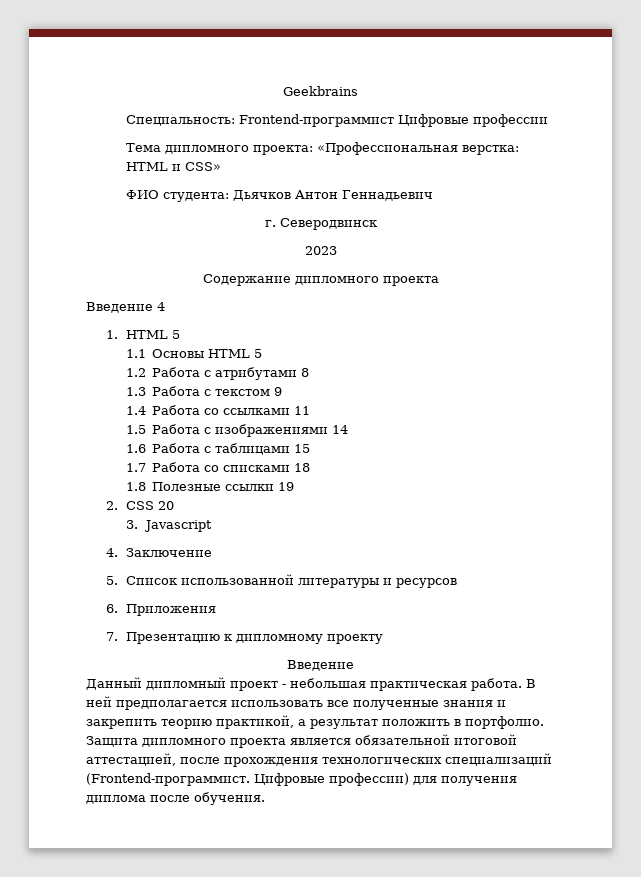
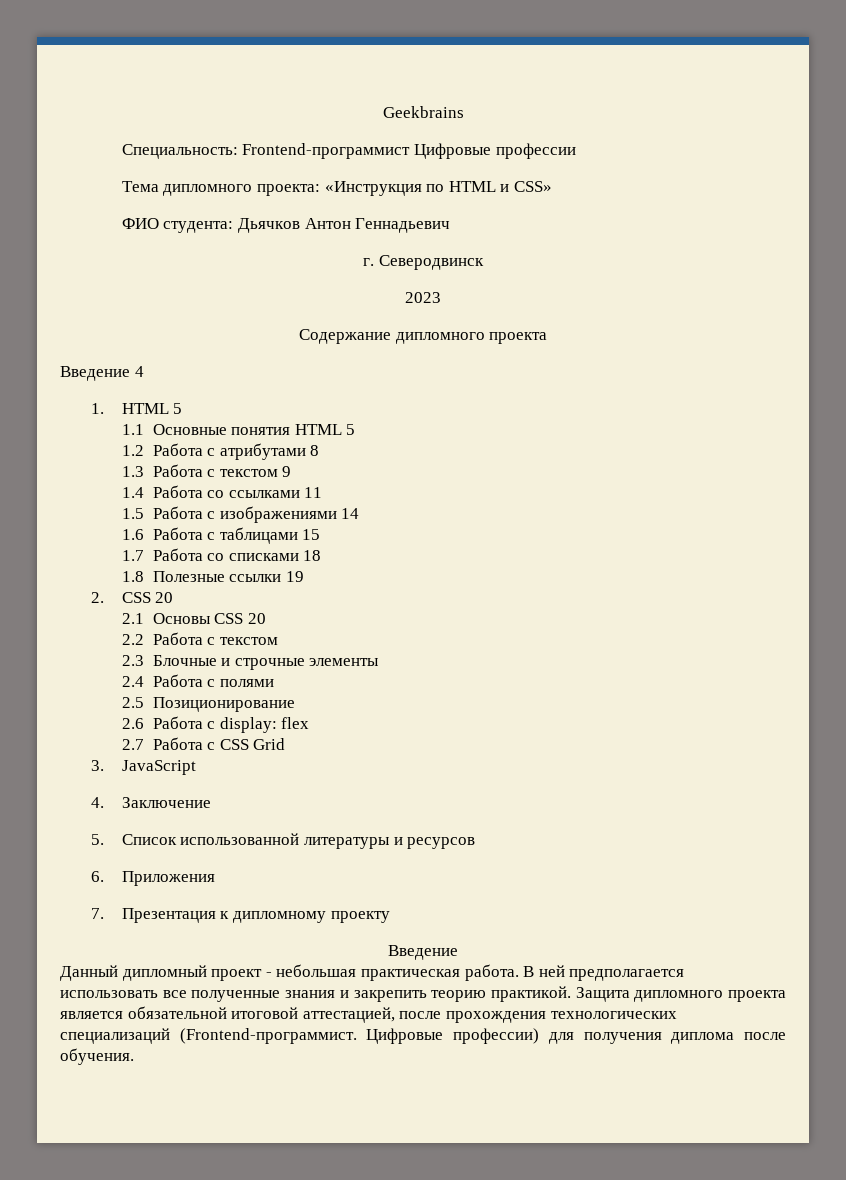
- Тема дипломного проекта: «Профессиональная верстка: HTML и СSS»
+ Тема дипломного проекта: «Инструкция по HTML и СSS»
- 1.1 Основы HTML 5
+ 1.1 Основные понятия HTML 5
- 3. Javascript
+ 2.1 Основы CSS 20
+ 2.2 Работа с текстом
+ 2.3 Блочные и строчные элементы
+ 2.4 Работа с полями
+ 2.5 Позиционирование
+ 2.6 Работа с display: flex
+ 2.7 Работа с CSS Grid
+ 3. JavaScript
- 7. Презентацию к дипломному проекту
+ 7. Презентация к дипломному проекту
- В ней предполагается использовать все полученные знания и закрепить теорию практикой, а результат положить в портфолио.
+ В ней предполагается использовать все полученные знания и закрепить теорию практикой.

